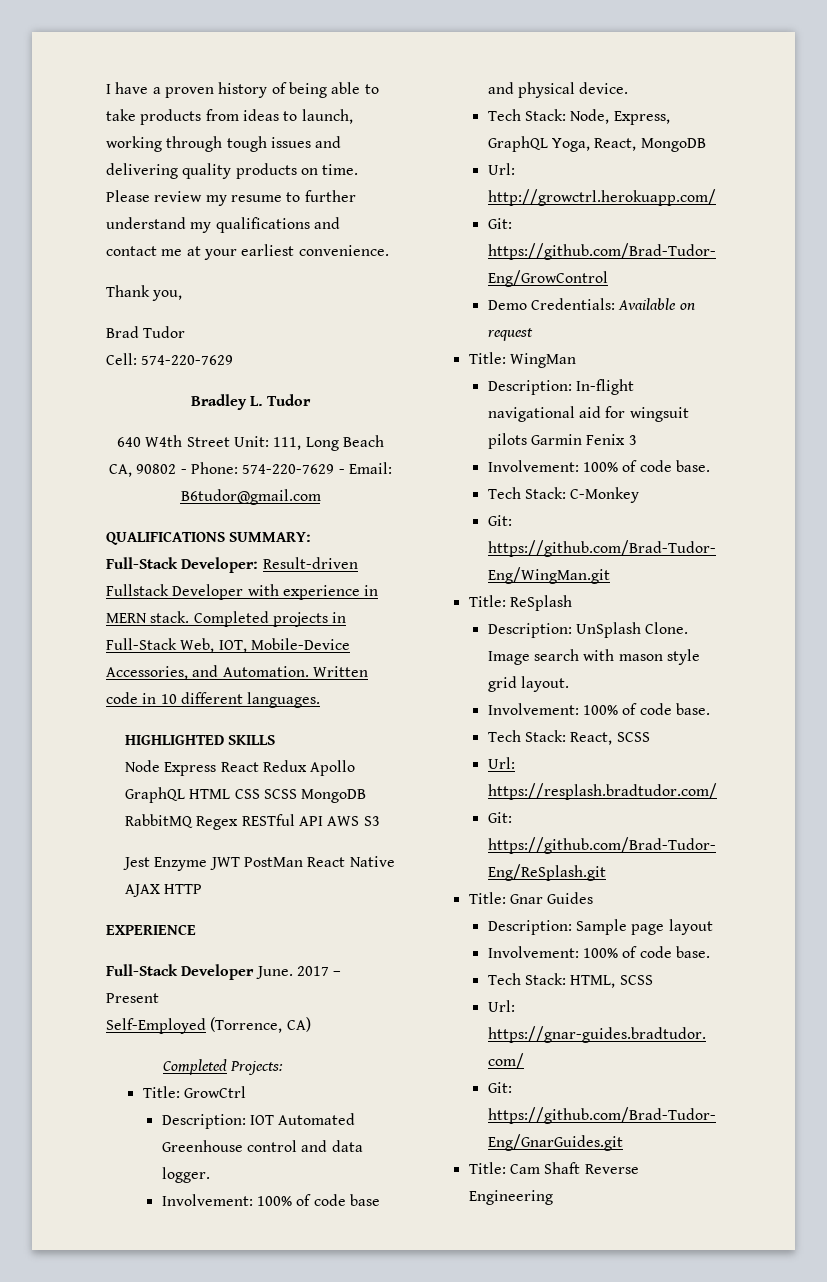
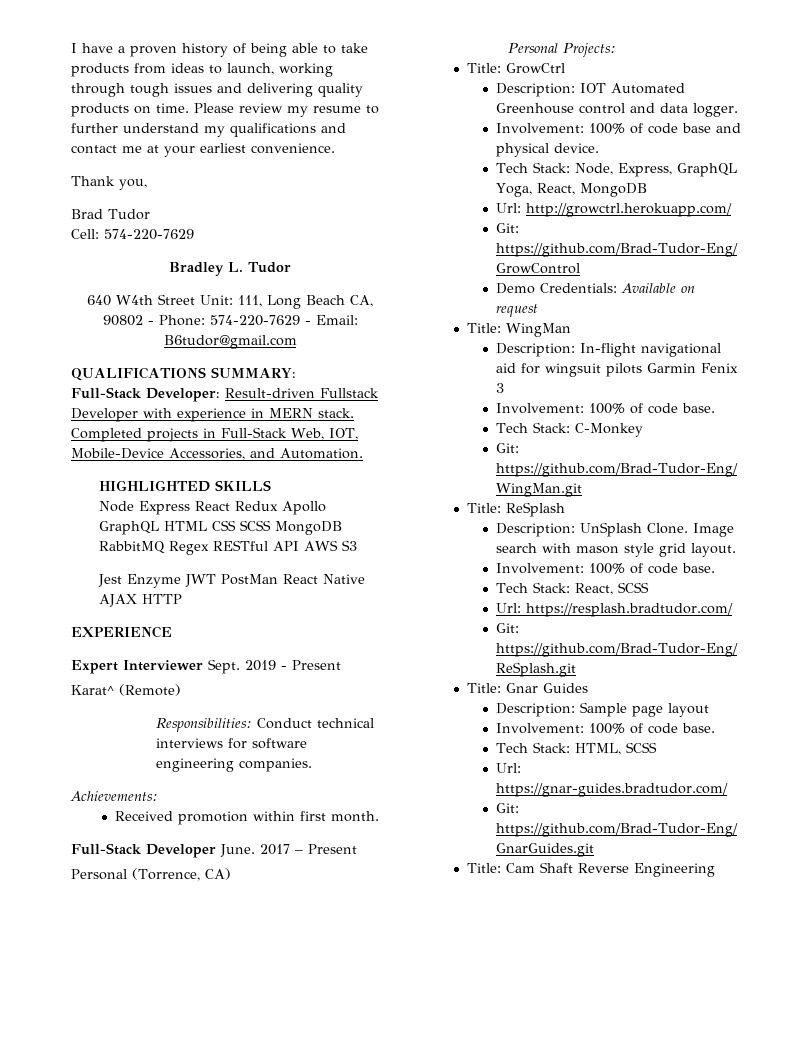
- Written code in 10 different languages.
+ Expert Interviewer Sept. 2019 - Present
+ Karat^ (Remote)
+ Responsibilities: Conduct technical interviews for software engineering companies.
+ Achievements:
+ Received promotion within first month.
- Self-Employed (Torrence, CA)
+ Personal (Torrence, CA)
- Completed Projects:
+ Personal Projects:

